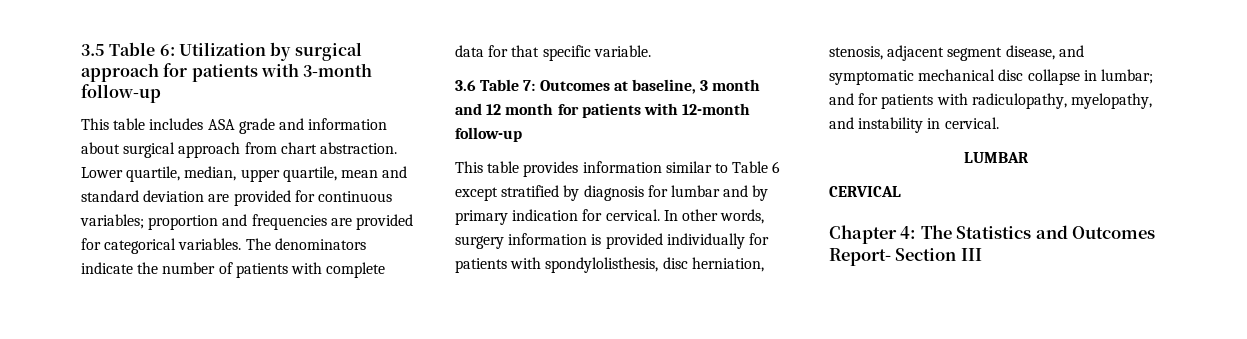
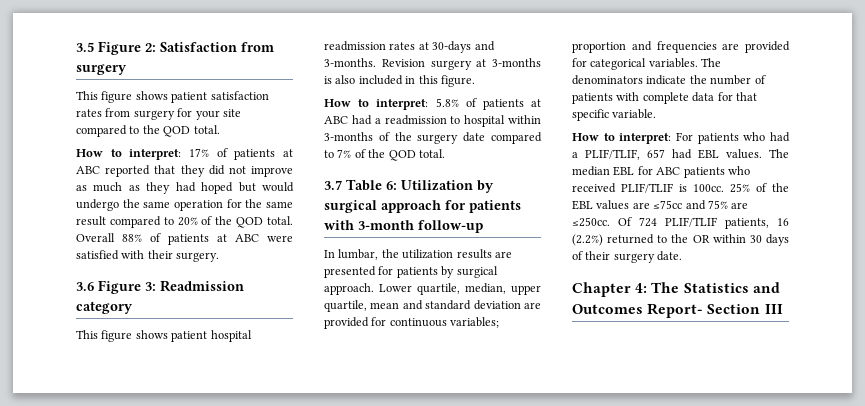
- 3.5 Table 6: Utilization by surgical approach for patients with 3-month follow-up
+ 3.5 Figure 2: Satisfaction from surgery
+ This figure shows patient satisfaction rates from surgery for your site compared to the QOD total.
+ How to interpret: 17% of patients at ABC reported that they did not improve as much as they had hoped but would undergo the same operation for the same result compared to 20% of the QOD total. Overall 88% of patients at ABC were satisfied with their surgery.
+ 3.6 Figure 3: Readmission category
+ This figure shows patient hospital readmission rates at 30-days and 3-months. Revision surgery at 3-months is also included in this figure.
+ How to interpret: 5.8% of patients at ABC had a readmission to hospital within 3-months of the surgery date compared to 7% of the QOD total.
+ 3.7 Table 6: Utilization by surgical approach for patients with 3-month follow-up
- This table includes ASA grade and information about surgical approach from chart abstraction.
+ In lumbar, the utilization results are presented for patients by surgical approach.
- 3.6 Table 7: Outcomes at baseline, 3 month and 12 month for patients with 12-month follow-up
- This table provides information similar to Table 6 except stratified by diagnosis for lumbar and by primary indication for cervical. In other words, surgery information is provided individually for patients with spondylolisthesis, disc herniation, stenosis, adjacent segment disease, and symptomatic mechanical disc collapse in lumbar; and for patients with radiculopathy, myelopathy, and instability in cervical.
- LUMBAR
- CERVICAL
+ How to interpret: For patients who had a PLIF/TLIF, 657 had EBL values. The median EBL for ABC patients who received PLIF/TLIF is 100cc. 25% of the EBL values are ≤75cc and 75% are ≤250cc. Of 724 PLIF/TLIF patients, 16 (2.2%) returned to the OR within 30 days of their surgery date.

